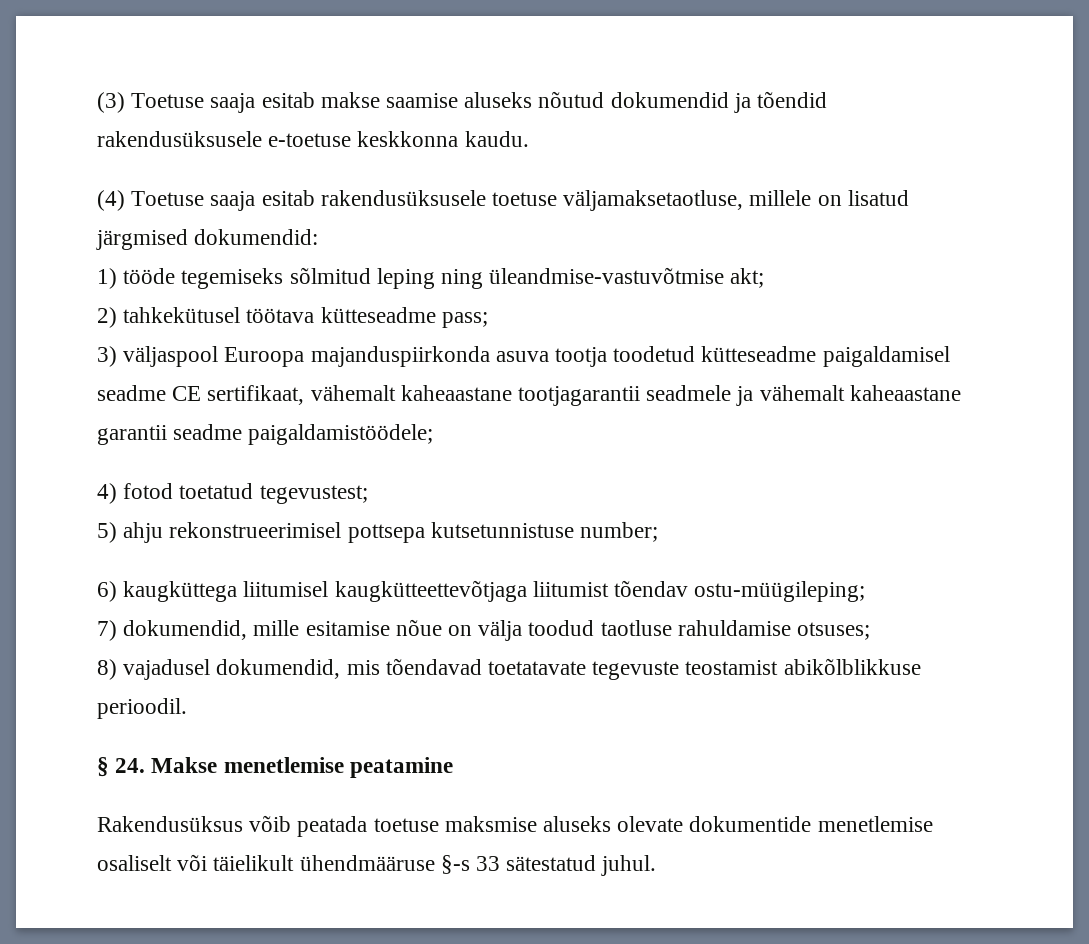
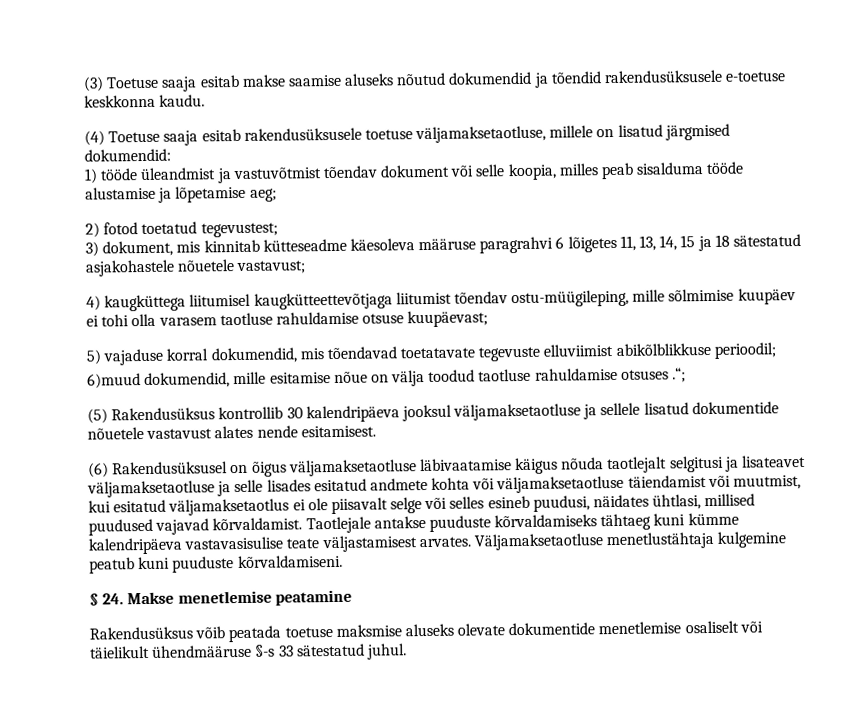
- 1) tööde tegemiseks sõlmitud leping ning üleandmise-vastuvõtmise akt;
- 2) tahkekütusel töötava kütteseadme pass;
- 3) väljaspool Euroopa majanduspiirkonda asuva tootja toodetud kütteseadme paigaldamisel seadme CE sertifikaat, vähemalt kaheaastane tootjagarantii seadmele ja vähemalt kaheaastane garantii seadme paigaldamistöödele;
- 4) fotod toetatud tegevustest;
- 5) ahju rekonstrueerimisel pottsepa kutsetunnistuse number;
- 6) kaugküttega liitumisel kaugkütteettevõtjaga liitumist tõendav ostu-müügileping;
- 7) dokumendid, mille esitamise nõue on välja toodud taotluse rahuldamise otsuses;
- 8) vajadusel dokumendid, mis tõendavad toetatavate tegevuste teostamist abikõlblikkuse perioodil.
+ 1) tööde üleandmist ja vastuvõtmist tõendav dokument või selle koopia, milles peab sisalduma tööde alustamise ja lõpetamise aeg;
+ 2) fotod toetatud tegevustest;
+ 3) dokument, mis kinnitab kütteseadme käesoleva määruse paragrahvi 6 lõigetes 11, 13, 14, 15 ja 18 sätestatud asjakohastele nõuetele vastavust;
+ 4) kaugküttega liitumisel kaugkütteettevõtjaga liitumist tõendav ostu-müügileping, mille sõlmimise kuupäev ei tohi olla varasem taotluse rahuldamise otsuse kuupäevast;
+ 5) vajaduse korral dokumendid, mis tõendavad toetatavate tegevuste elluviimist abikõlblikkuse perioodil;
+ 6)muud dokumendid, mille esitamise nõue on välja toodud taotluse rahuldamise otsuses .“;
+ (5) Rakendusüksus kontrollib 30 kalendripäeva jooksul väljamaksetaotluse ja sellele lisatud dokumentide nõuetele vastavust alates nende esitamisest.
+ (6) Rakendusüksusel on õigus väljamaksetaotluse läbivaatamise käigus nõuda taotlejalt selgitusi ja lisateavet väljamaksetaotluse ja selle lisades esitatud andmete kohta või väljamaksetaotluse täiendamist või muutmist, kui esitatud väljamaksetaotlus ei ole piisavalt selge või selles esineb puudusi, näidates ühtlasi, millised puudused vajavad kõrvaldamist. Taotlejale antakse puuduste kõrvaldamiseks tähtaeg kuni kümme kalendripäeva vastavasisulise teate väljastamisest arvates. Väljamaksetaotluse menetlustähtaja kulgemine peatub kuni puuduste kõrvaldamiseni.

